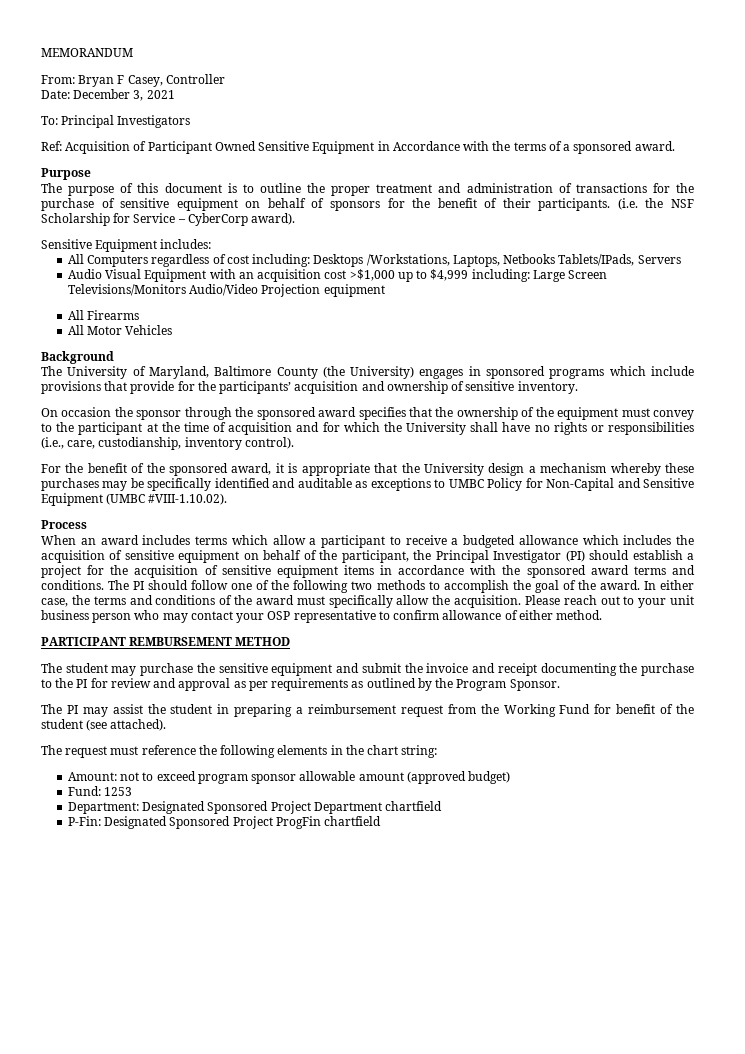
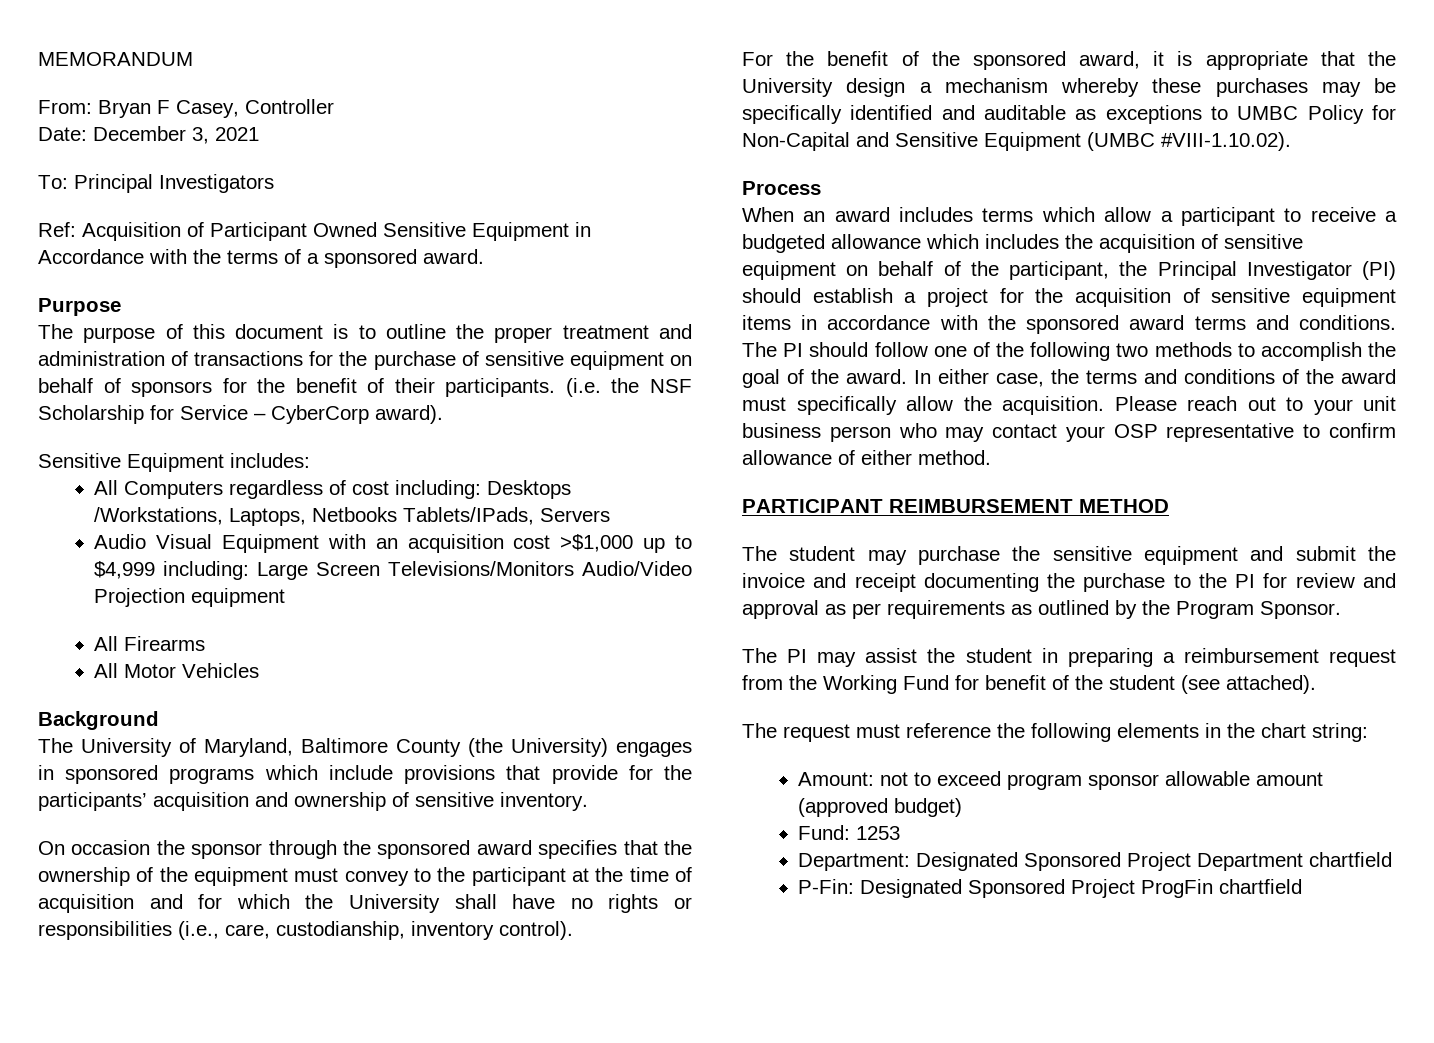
- PARTICIPANT REMBURSEMENT METHOD
+ PARTICIPANT REIMBURSEMENT METHOD

